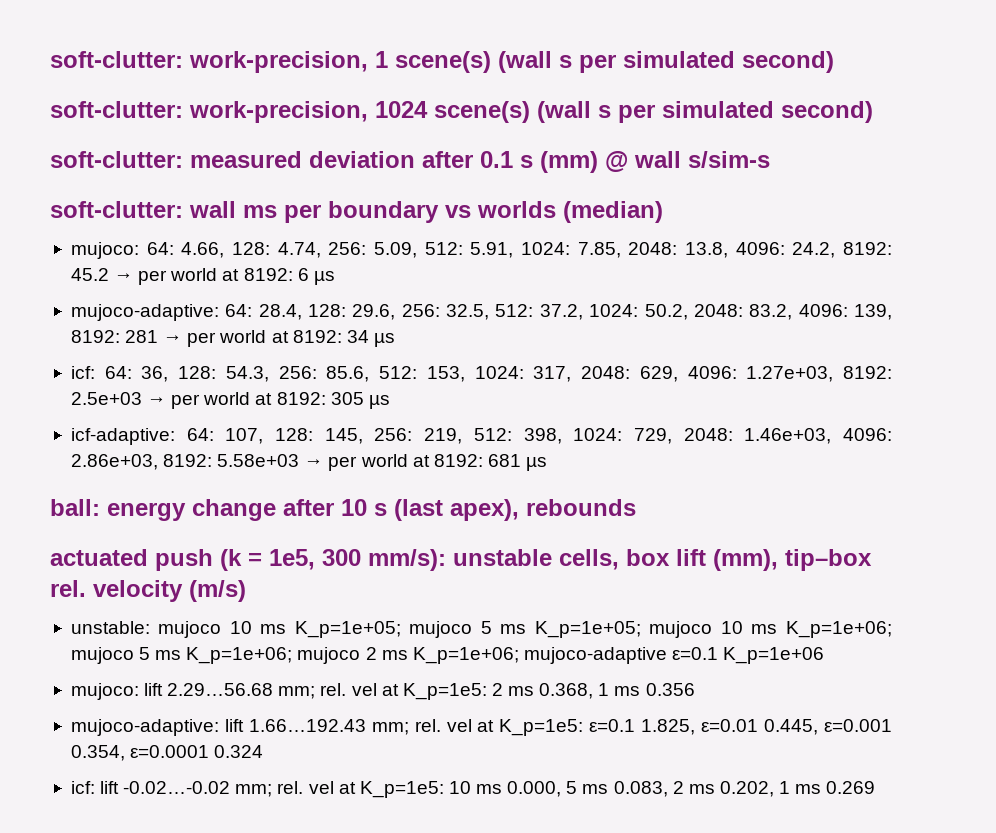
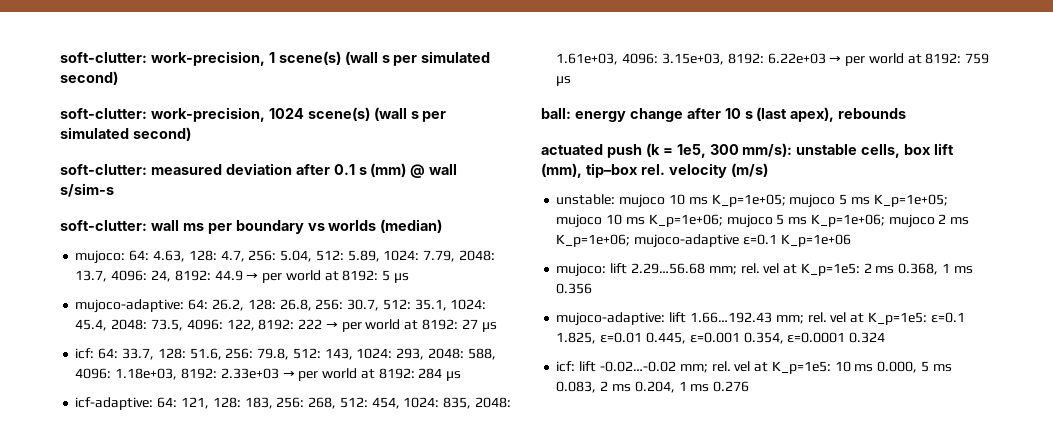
- mujoco: 64: 4.66, 128: 4.74, 256: 5.09, 512: 5.91, 1024: 7.85, 2048: 13.8, 4096: 24.2, 8192: 45.2 → per world at 8192: 6 µs
+ mujoco: 64: 4.63, 128: 4.7, 256: 5.04, 512: 5.89, 1024: 7.79, 2048: 13.7, 4096: 24, 8192: 44.9 → per world at 8192: 5 µs
- mujoco-adaptive: 64: 28.4, 128: 29.6, 256: 32.5, 512: 37.2, 1024: 50.2, 2048: 83.2, 4096: 139, 8192: 281 → per world at 8192: 34 µs
+ mujoco-adaptive: 64: 26.2, 128: 26.8, 256: 30.7, 512: 35.1, 1024: 45.4, 2048: 73.5, 4096: 122, 8192: 222 → per world at 8192: 27 µs
- icf: 64: 36, 128: 54.3, 256: 85.6, 512: 153, 1024: 317, 2048: 629, 4096: 1.27e+03, 8192: 2.5e+03 → per world at 8192: 305 µs
+ icf: 64: 33.7, 128: 51.6, 256: 79.8, 512: 143, 1024: 293, 2048: 588, 4096: 1.18e+03, 8192: 2.33e+03 → per world at 8192: 284 µs
- icf-adaptive: 64: 107, 128: 145, 256: 219, 512: 398, 1024: 729, 2048: 1.46e+03, 4096: 2.86e+03, 8192: 5.58e+03 → per world at 8192: 681 µs
+ icf-adaptive: 64: 121, 128: 183, 256: 268, 512: 454, 1024: 835, 2048: 1.61e+03, 4096: 3.15e+03, 8192: 6.22e+03 → per world at 8192: 759 µs
- icf: lift -0.02…-0.02 mm; rel. vel at K_p=1e5: 10 ms 0.000, 5 ms 0.083, 2 ms 0.202, 1 ms 0.269
+ icf: lift -0.02…-0.02 mm; rel. vel at K_p=1e5: 10 ms 0.000, 5 ms 0.083, 2 ms 0.204, 1 ms 0.276

